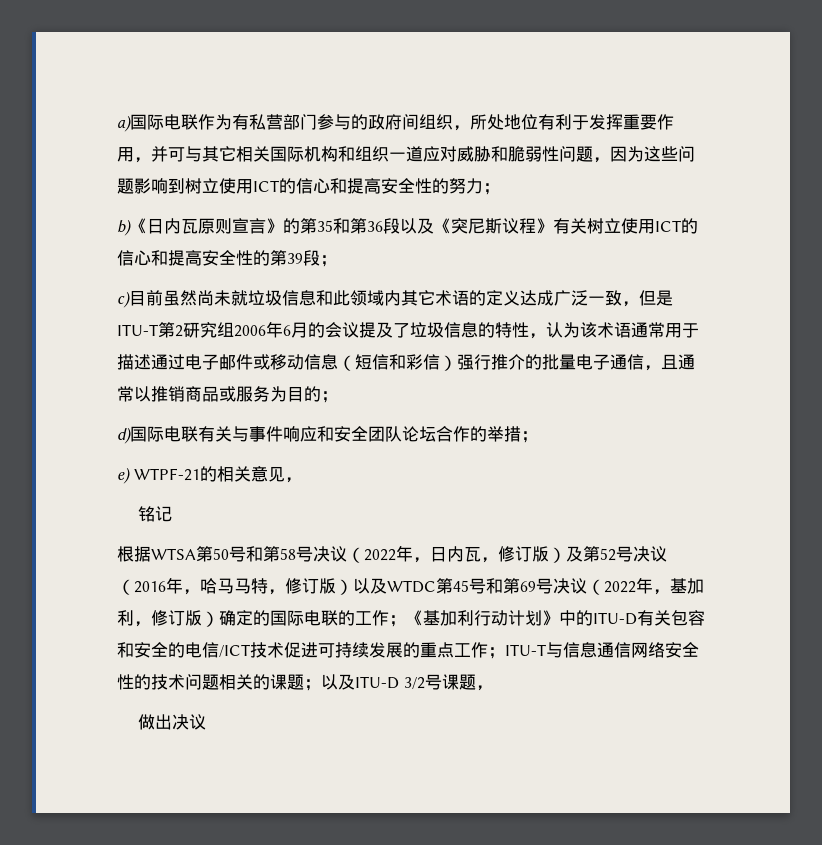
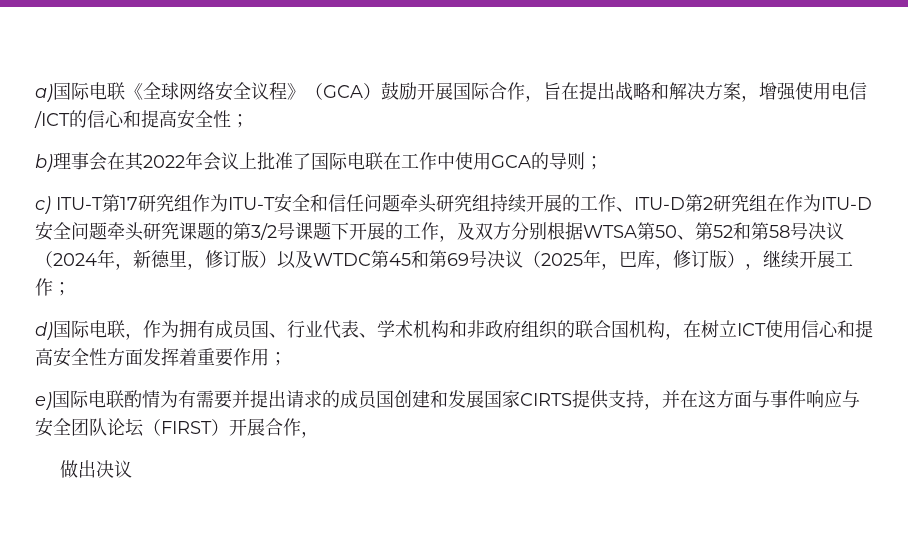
- a)国际电联作为有私营部门参与的政府间组织，所处地位有利于发挥重要作用，并可与其它相关国际机构和组织一道应对威胁和脆弱性问题，因为这些问题影响到树立使用ICT的信心和提高安全性的努力；
+ a)国际电联《全球网络安全议程》（GCA）鼓励开展国际合作，旨在提出战略和解决方案，增强使用电信/ICT的信心和提高安全性；
- b)《日内瓦原则宣言》的第35和第36段以及《突尼斯议程》有关树立使用ICT的信心和提高安全性的第39段；
- c)目前虽然尚未就垃圾信息和此领域内其它术语的定义达成广泛一致，但是ITU-T第2研究组2006年6月的会议提及了垃圾信息的特性，认为该术语通常用于描述通过电子邮件或移动信息（短信和彩信）强行推介的批量电子通信，且通常以推销商品或服务为目的；
- d)国际电联有关与事件响应和安全团队论坛合作的举措；
- e) WTPF-21的相关意见，
- 铭记
- 根据WTSA第50号和第58号决议（2022年，日内瓦，修订版）及第52号决议（2016年，哈马马特，修订版）以及WTDC第45号和第69号决议（2022年，基加利，修订版）确定的国际电联的工作；《基加利行动计划》中的ITU-D有关包容和安全的电信/ICT技术促进可持续发展的重点工作；ITU-T与信息通信网络安全性的技术问题相关的课题；以及ITU-D 3/2号课题，
+ b)理事会在其2022年会议上批准了国际电联在工作中使用GCA的导则；
+ c) ITU-T第17研究组作为ITU-T安全和信任问题牵头研究组持续开展的工作、ITU-D第2研究组在作为ITU-D安全问题牵头研究课题的第3/2号课题下开展的工作，及双方分别根据WTSA第50、第52和第58号决议（2024年，新德里，修订版）以及WTDC第45和第69号决议（2025年，巴库，修订版），继续开展工作；
+ d)国际电联，作为拥有成员国、行业代表、学术机构和非政府组织的联合国机构，在树立ICT使用信心和提高安全性方面发挥着重要作用；
+ e)国际电联酌情为有需要并提出请求的成员国创建和发展国家CIRTS提供支持，并在这方面与事件响应与安全团队论坛（FIRST）开展合作，

